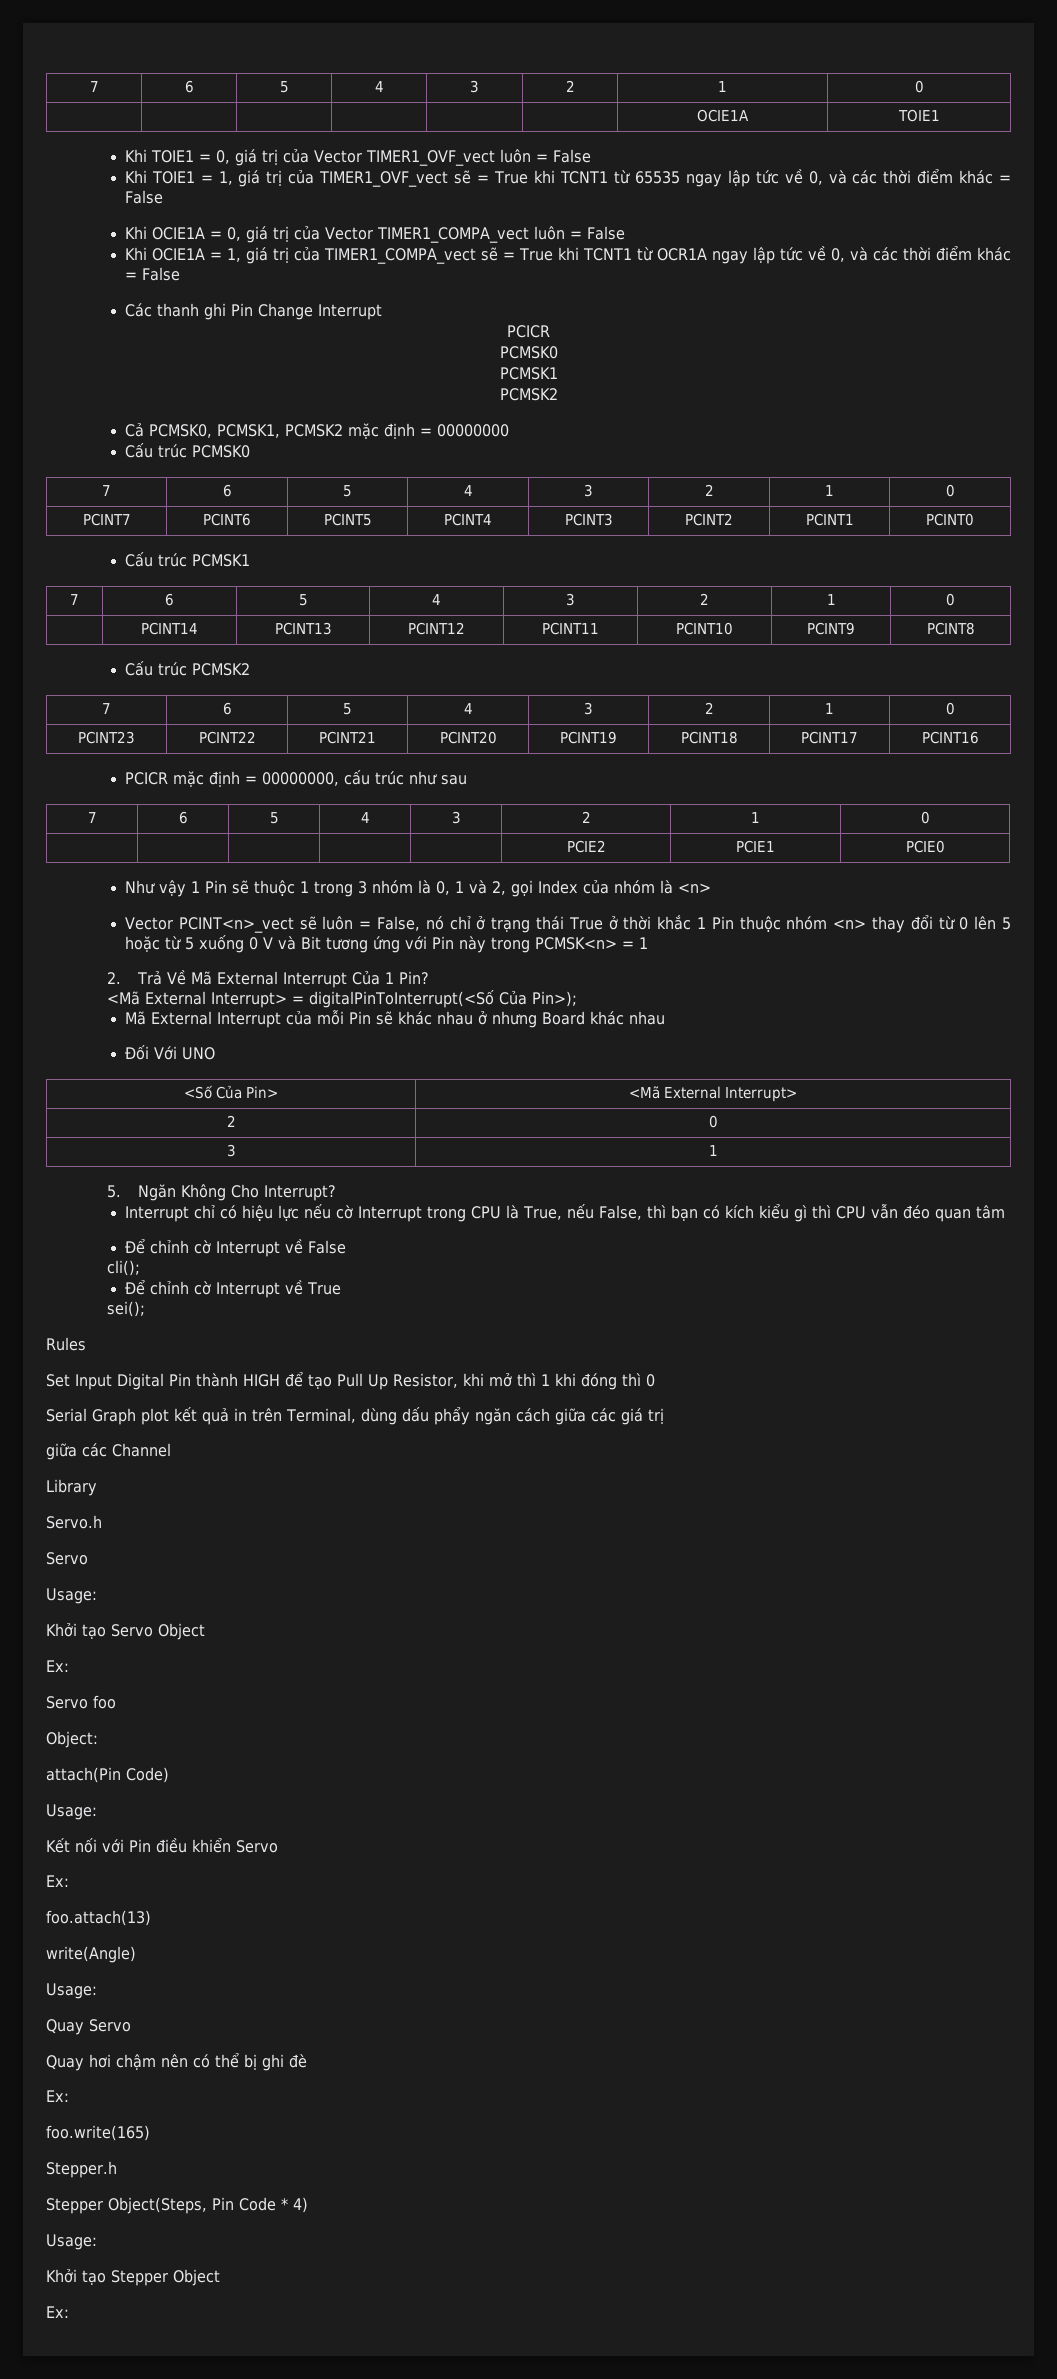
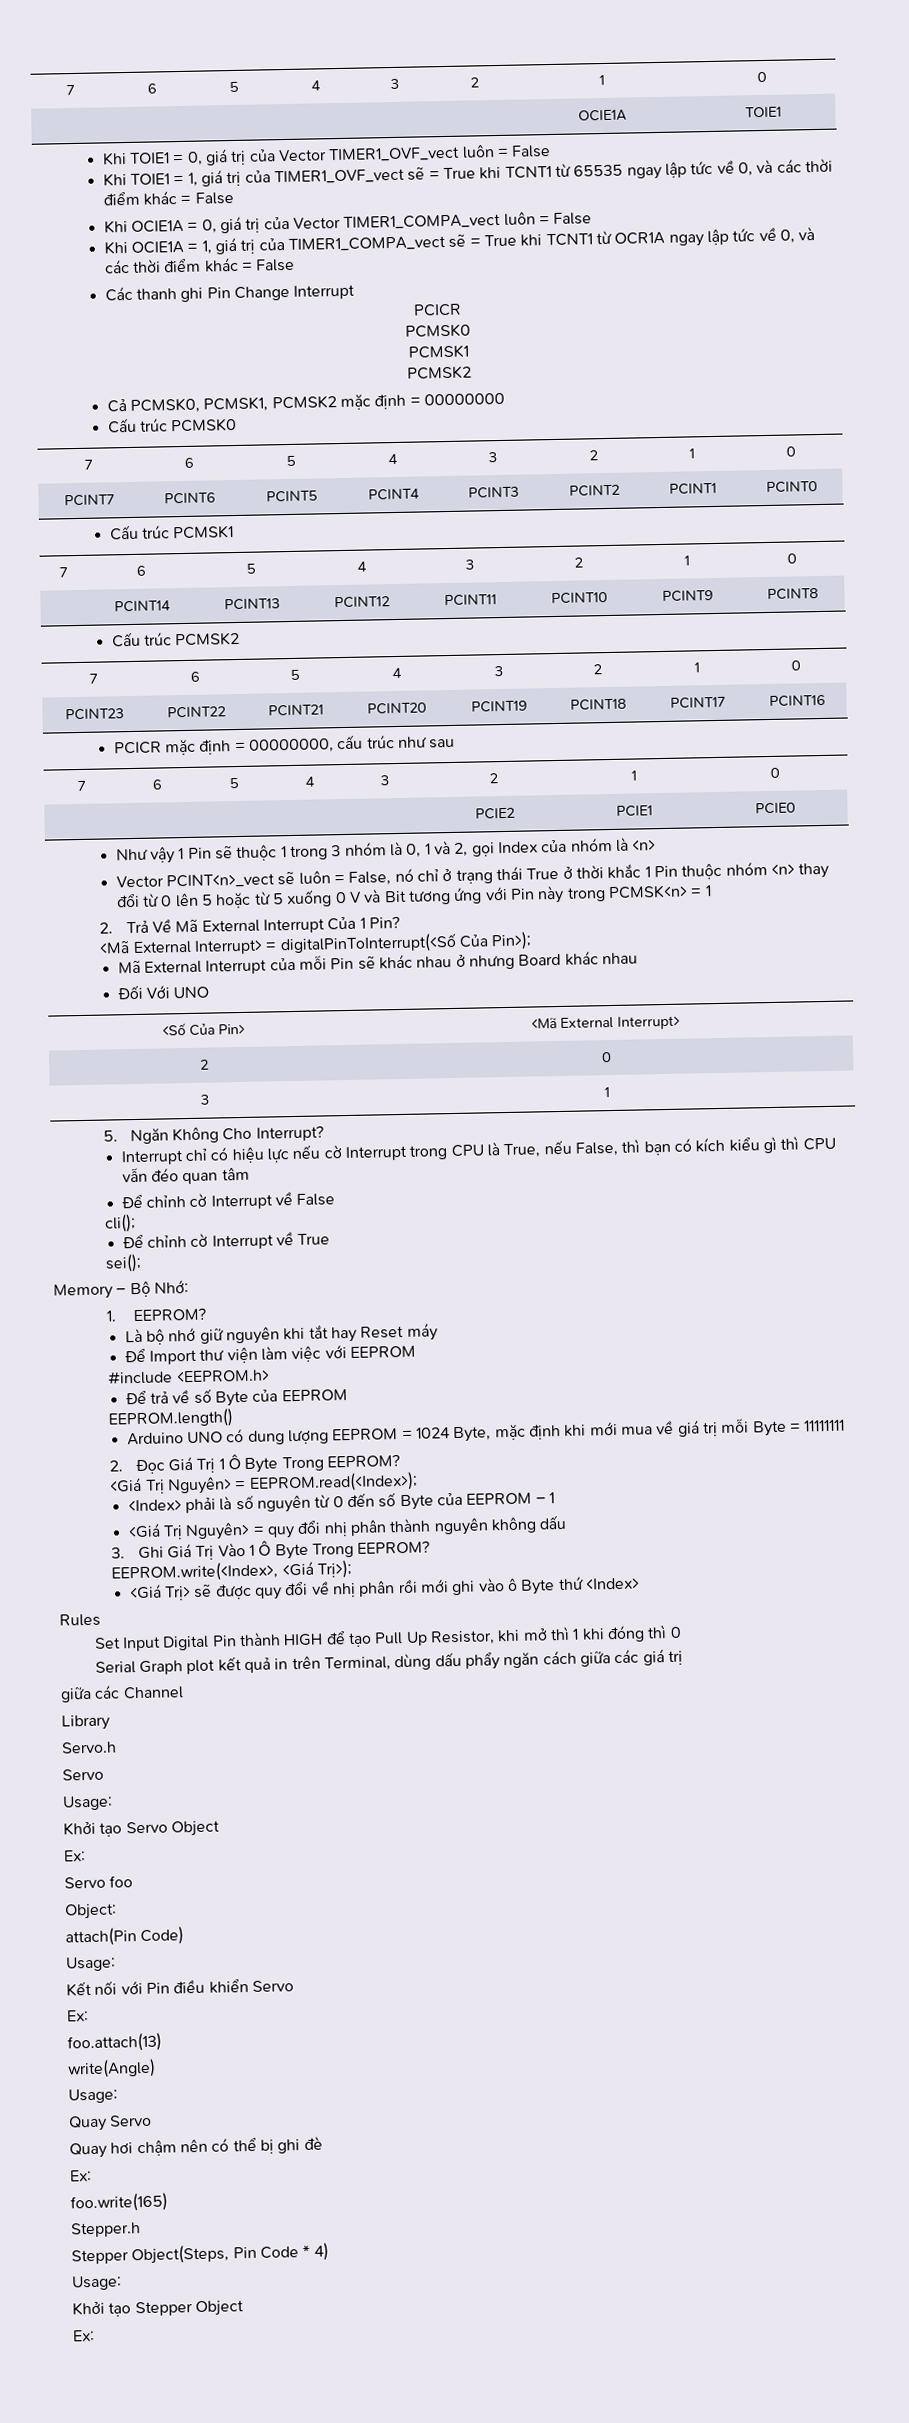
+ Memory – Bộ Nhớ:
+ 1. EEPROM?
+ Là bộ nhớ giữ nguyên khi tắt hay Reset máy
+ Để Import thư viện làm việc với EEPROM
+ #include <EEPROM.h>
+ Để trả về số Byte của EEPROM
+ EEPROM.length()
+ Arduino UNO có dung lượng EEPROM = 1024 Byte, mặc định khi mới mua về giá trị mỗi Byte = 11111111
+ 2. Đọc Giá Trị 1 Ô Byte Trong EEPROM?
+ <Giá Trị Nguyên> = EEPROM.read(<Index>);
+ <Index> phải là số nguyên từ 0 đến số Byte của EEPROM – 1
+ <Giá Trị Nguyên> = quy đổi nhị phân thành nguyên không dấu
+ 3. Ghi Giá Trị Vào 1 Ô Byte Trong EEPROM?
+ EEPROM.write(<Index>, <Giá Trị>);
+ <Giá Trị> sẽ được quy đổi về nhị phân rồi mới ghi vào ô Byte thứ <Index>

